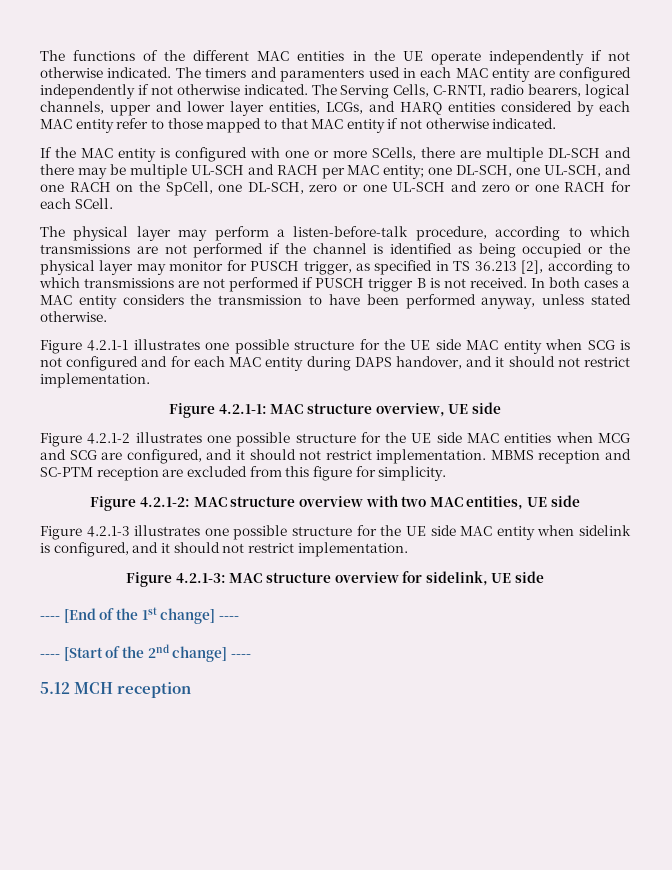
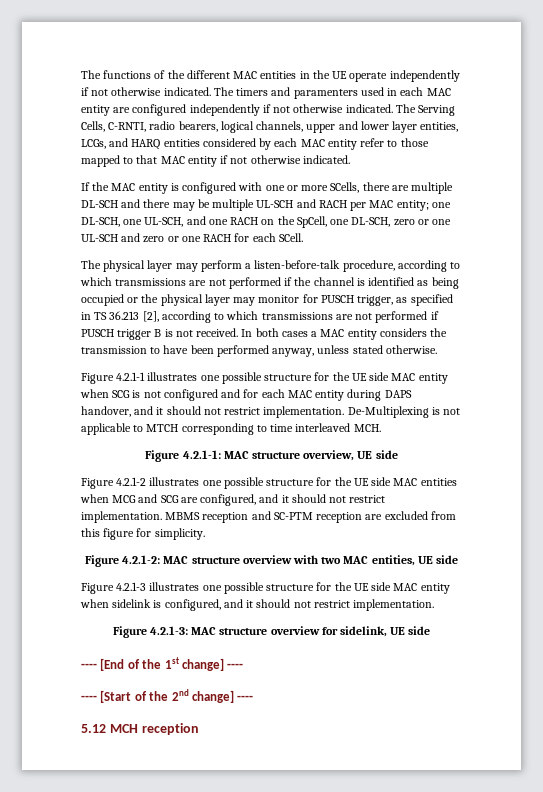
+ De-Multiplexing is not applicable to MTCH corresponding to time interleaved MCH.

